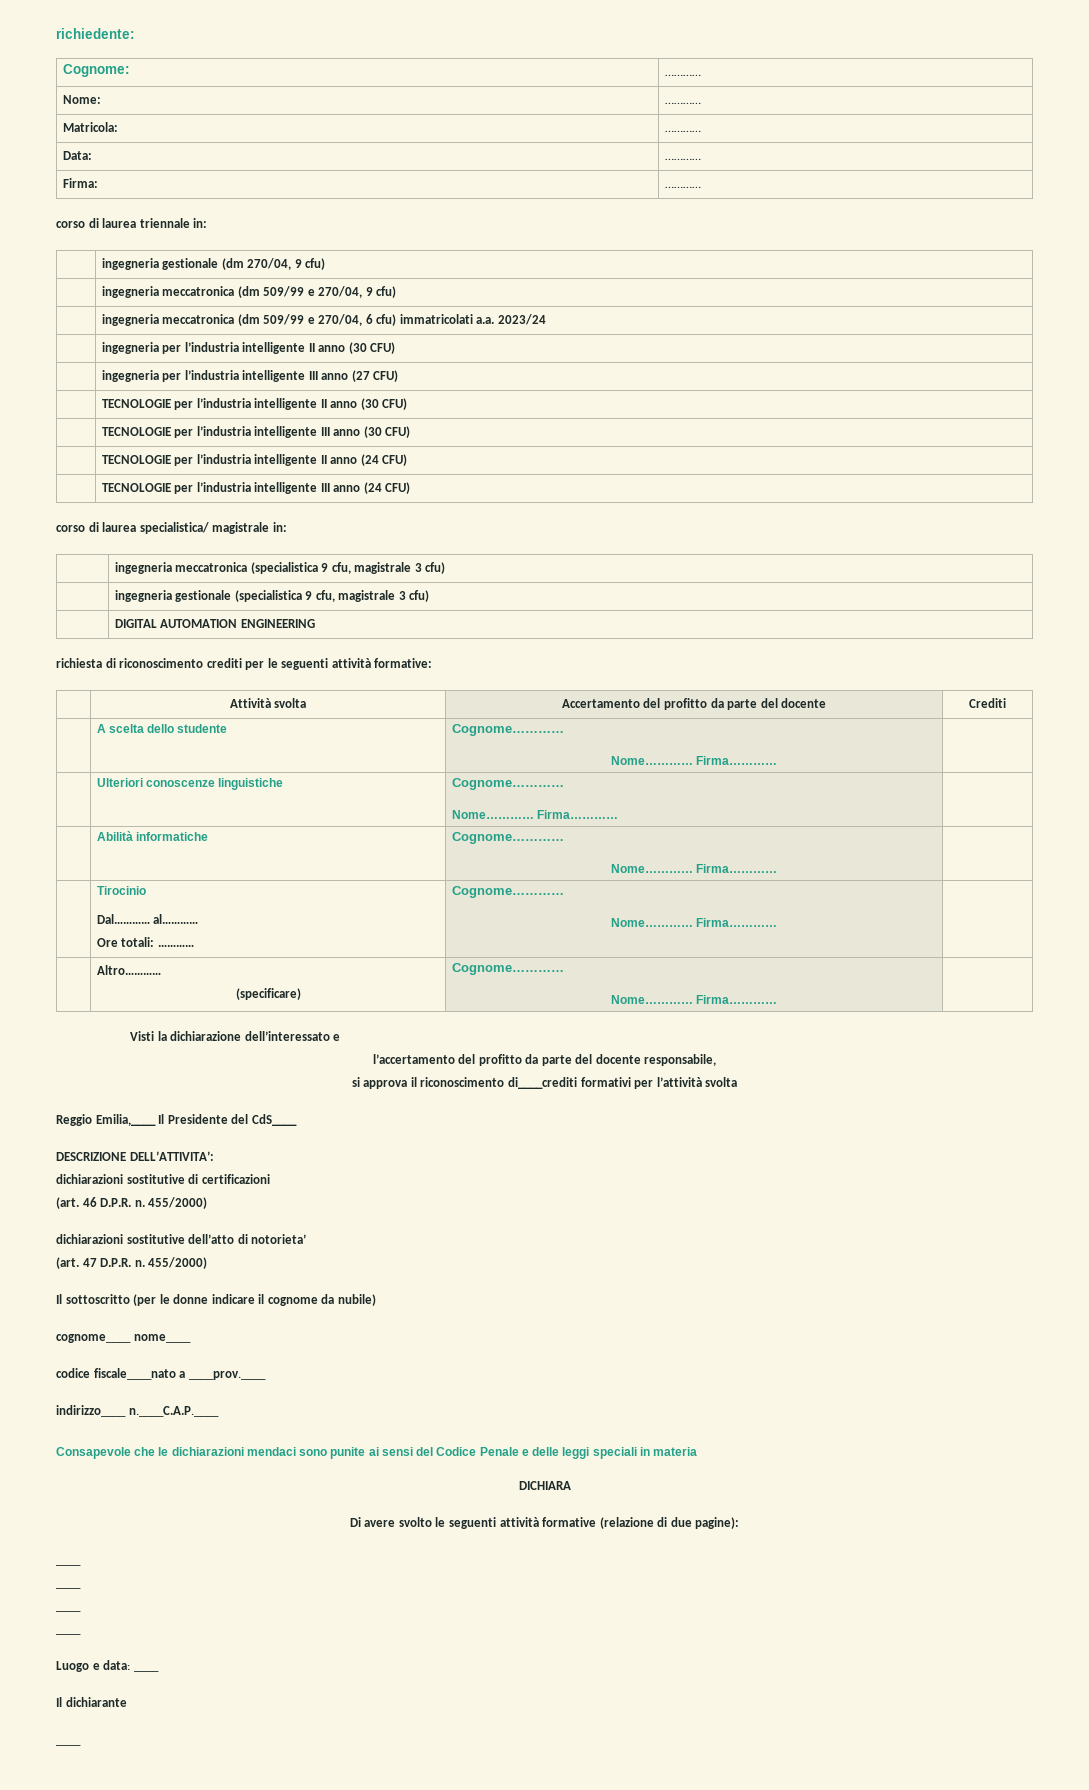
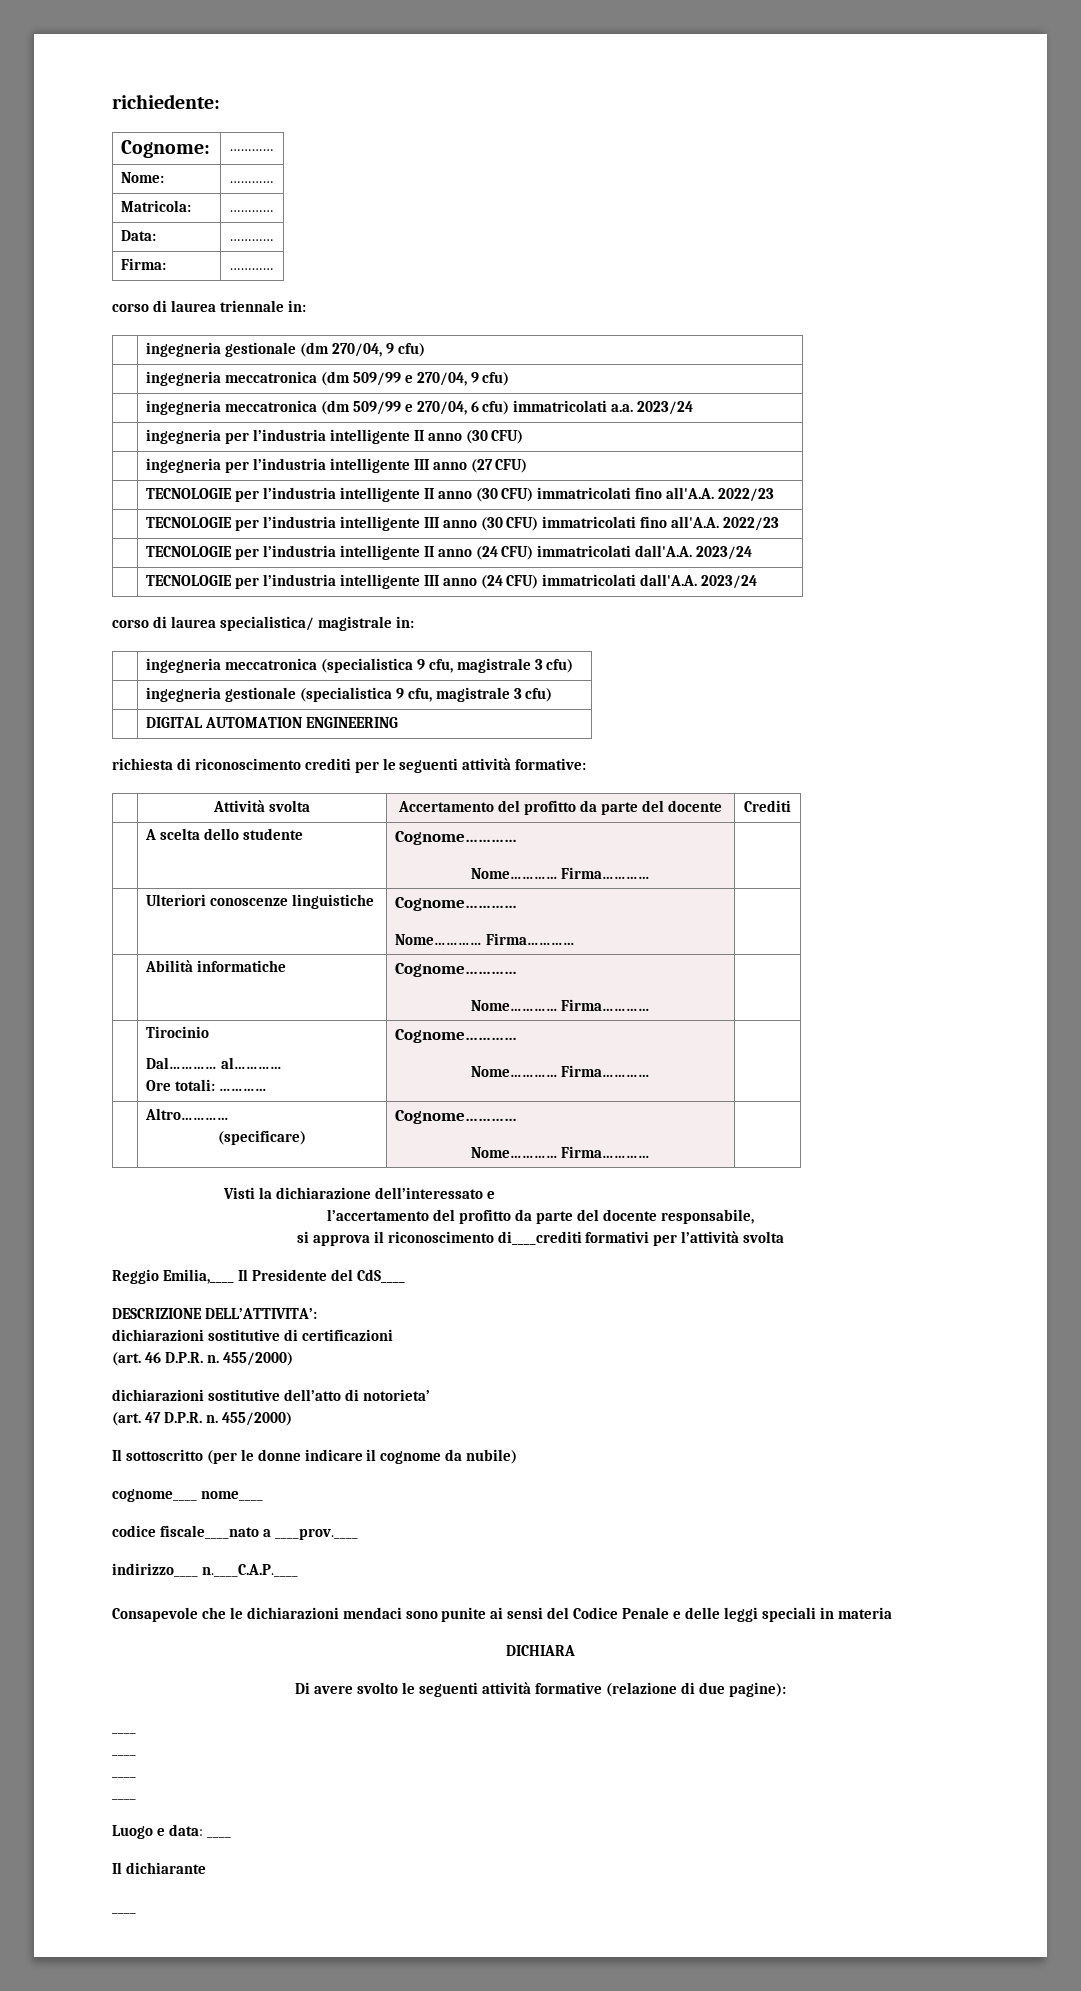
- | TECNOLOGIE per l’industria intelligente II anno (30 CFU)
+ | TECNOLOGIE per l’industria intelligente II anno (30 CFU) immatricolati fino all'A.A. 2022/23
- | TECNOLOGIE per l’industria intelligente III anno (30 CFU)
+ | TECNOLOGIE per l’industria intelligente III anno (30 CFU) immatricolati fino all'A.A. 2022/23
- | TECNOLOGIE per l’industria intelligente II anno (24 CFU)
+ | TECNOLOGIE per l’industria intelligente II anno (24 CFU) immatricolati dall'A.A. 2023/24
- | TECNOLOGIE per l’industria intelligente III anno (24 CFU)
+ | TECNOLOGIE per l’industria intelligente III anno (24 CFU) immatricolati dall'A.A. 2023/24

